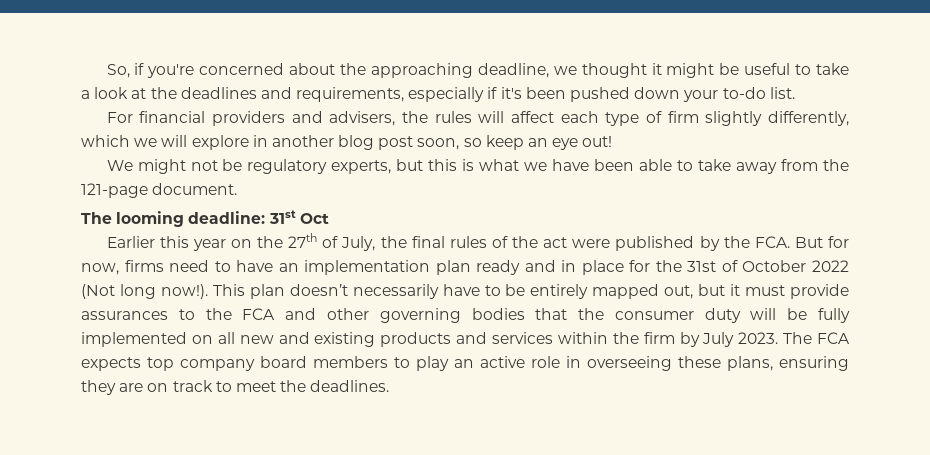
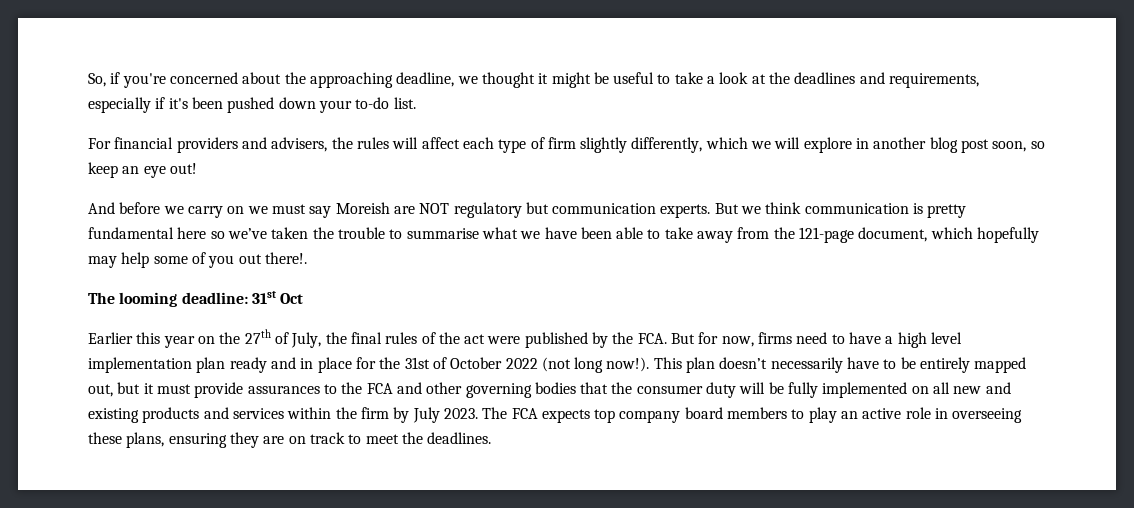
- We might not be regulatory experts, but this is what we have been able to take away from the 121-page document.
+ And before we carry on we must say Moreish are NOT regulatory but communication experts. But we think communication is pretty fundamental here so we’ve taken the trouble to summarise what we have been able to take away from the 121-page document, which hopefully may help some of you out there!.
- Earlier this year on the 27th of July, the final rules of the act were published by the FCA. But for now, firms need to have an implementation plan ready and in place for the 31st of October 2022 (Not long now!).
+ Earlier this year on the 27th of July, the final rules of the act were published by the FCA. But for now, firms need to have a high level implementation plan ready and in place for the 31st of October 2022 (not long now!).

